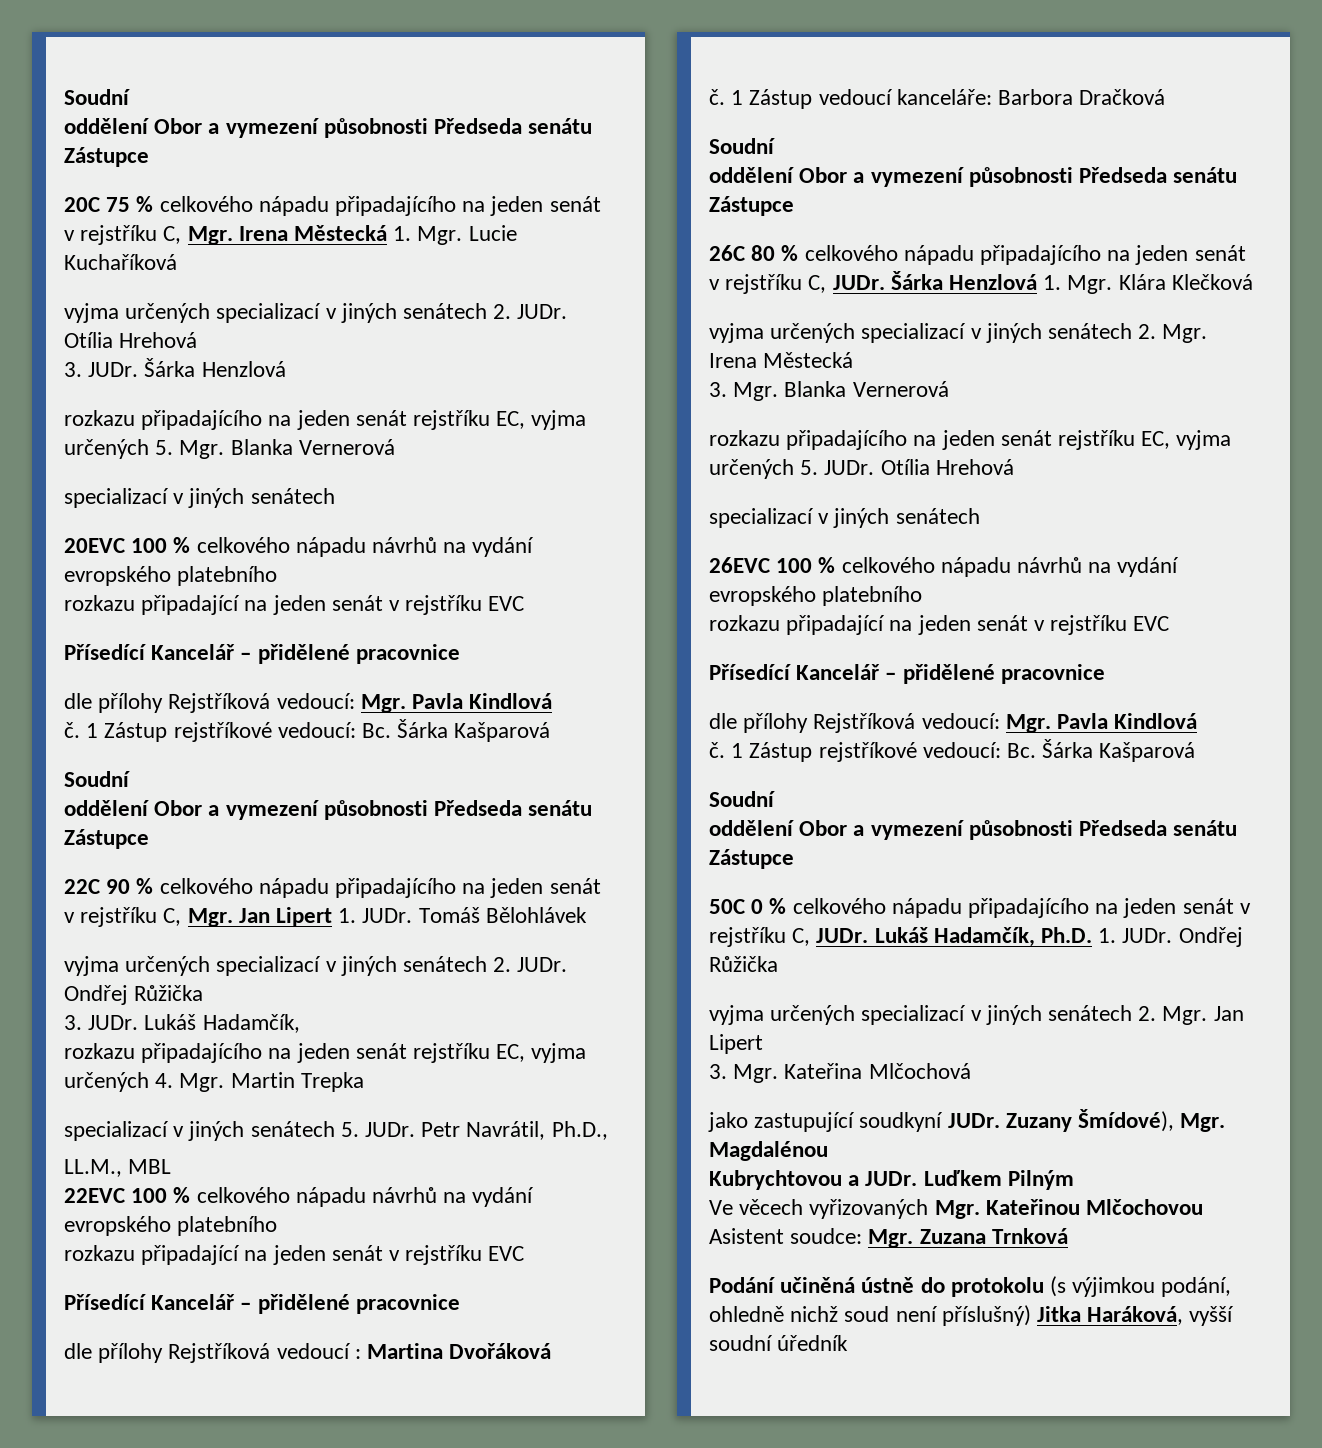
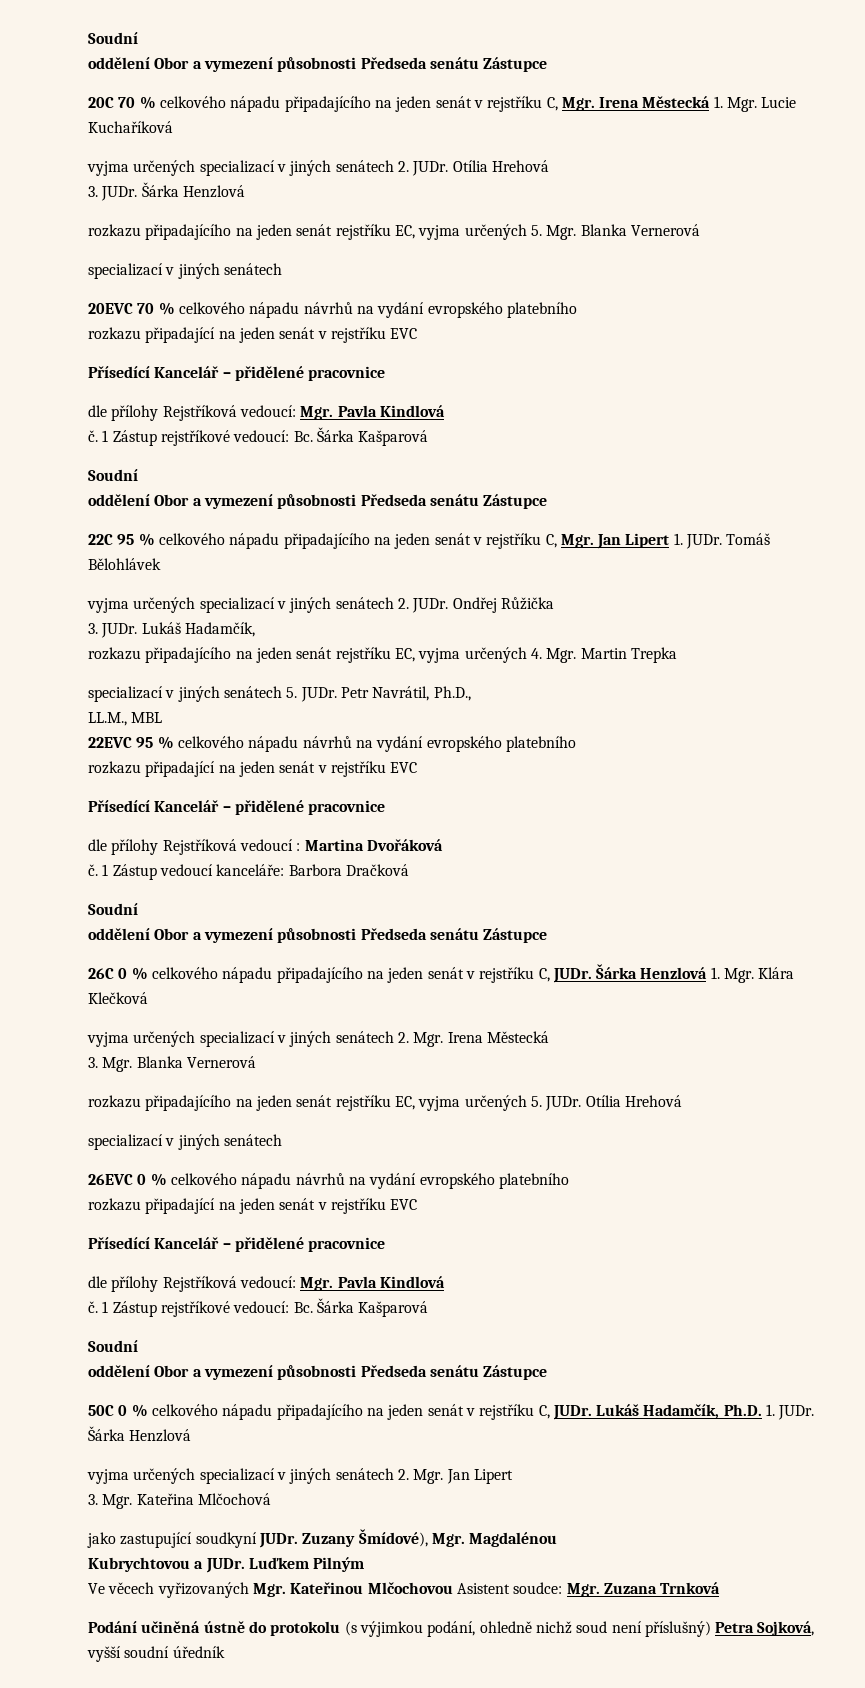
- 20C 75 % celkového nápadu připadajícího na jeden senát v rejstříku C, Mgr. Irena Městecká 1. Mgr. Lucie Kuchaříková
+ 20C 70 % celkového nápadu připadajícího na jeden senát v rejstříku C, Mgr. Irena Městecká 1. Mgr. Lucie Kuchaříková
- 20EVC 100 % celkového nápadu návrhů na vydání evropského platebního
+ 20EVC 70 % celkového nápadu návrhů na vydání evropského platebního
- 22C 90 % celkového nápadu připadajícího na jeden senát v rejstříku C, Mgr. Jan Lipert 1. JUDr.
+ 22C 95 % celkového nápadu připadajícího na jeden senát v rejstříku C, Mgr. Jan Lipert 1. JUDr.
- 22EVC 100 % celkového nápadu návrhů na vydání evropského platebního
+ 22EVC 95 % celkového nápadu návrhů na vydání evropského platebního
- 26C 80 % celkového nápadu připadajícího na jeden senát v rejstříku C, JUDr.
+ 26C 0 % celkového nápadu připadajícího na jeden senát v rejstříku C, JUDr.
- 26EVC 100 % celkového nápadu návrhů na vydání evropského platebního
+ 26EVC 0 % celkového nápadu návrhů na vydání evropského platebního
- Lukáš Hadamčík, Ph.D. 1. JUDr. Ondřej Růžička
+ Lukáš Hadamčík, Ph.D. 1. JUDr. Šárka Henzlová
- Podání učiněná ústně do protokolu (s výjimkou podání, ohledně nichž soud není příslušný) Jitka Haráková, vyšší soudní úředník
+ Podání učiněná ústně do protokolu (s výjimkou podání, ohledně nichž soud není příslušný) Petra Sojková, vyšší soudní úředník

